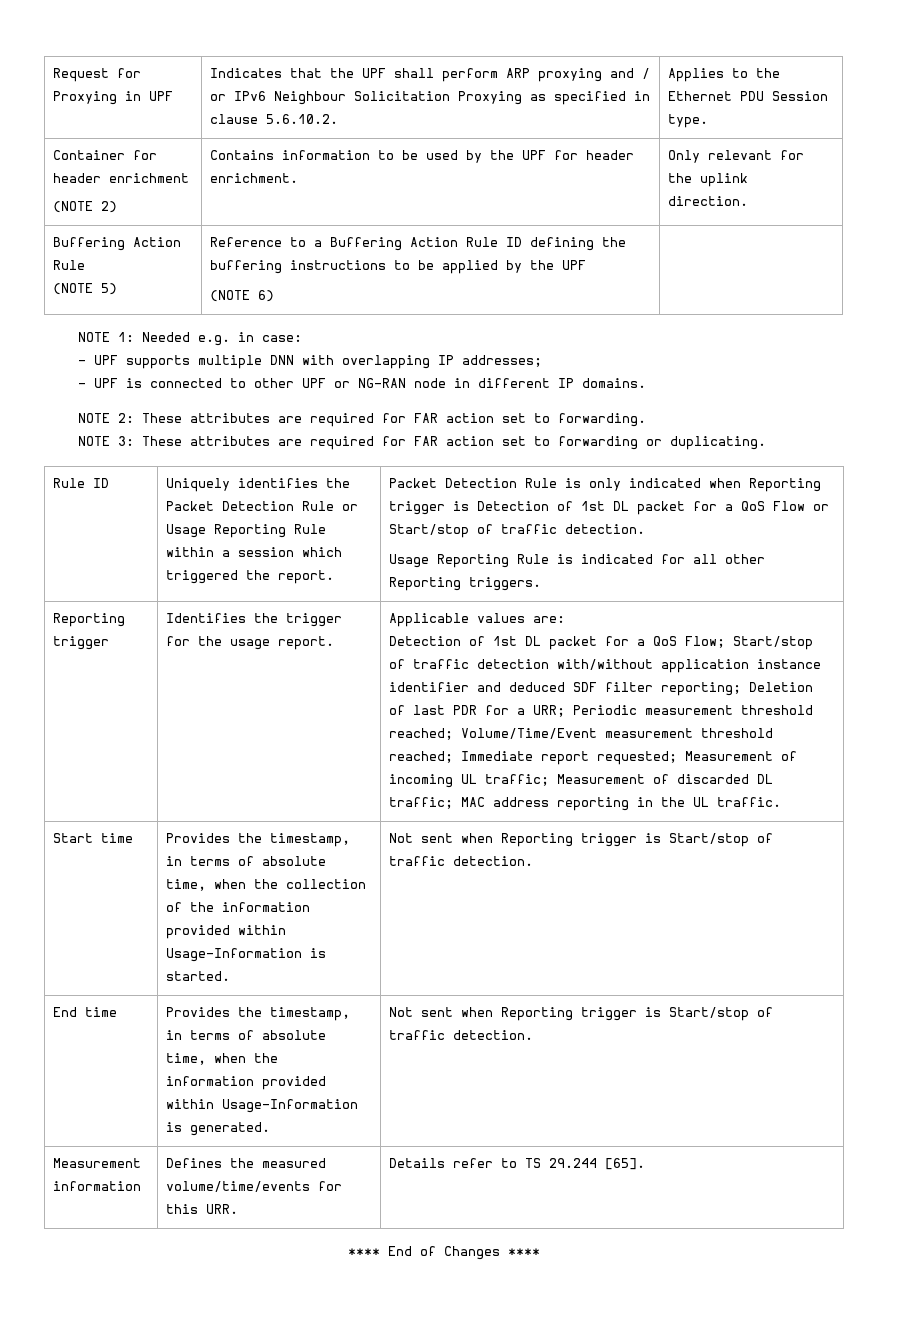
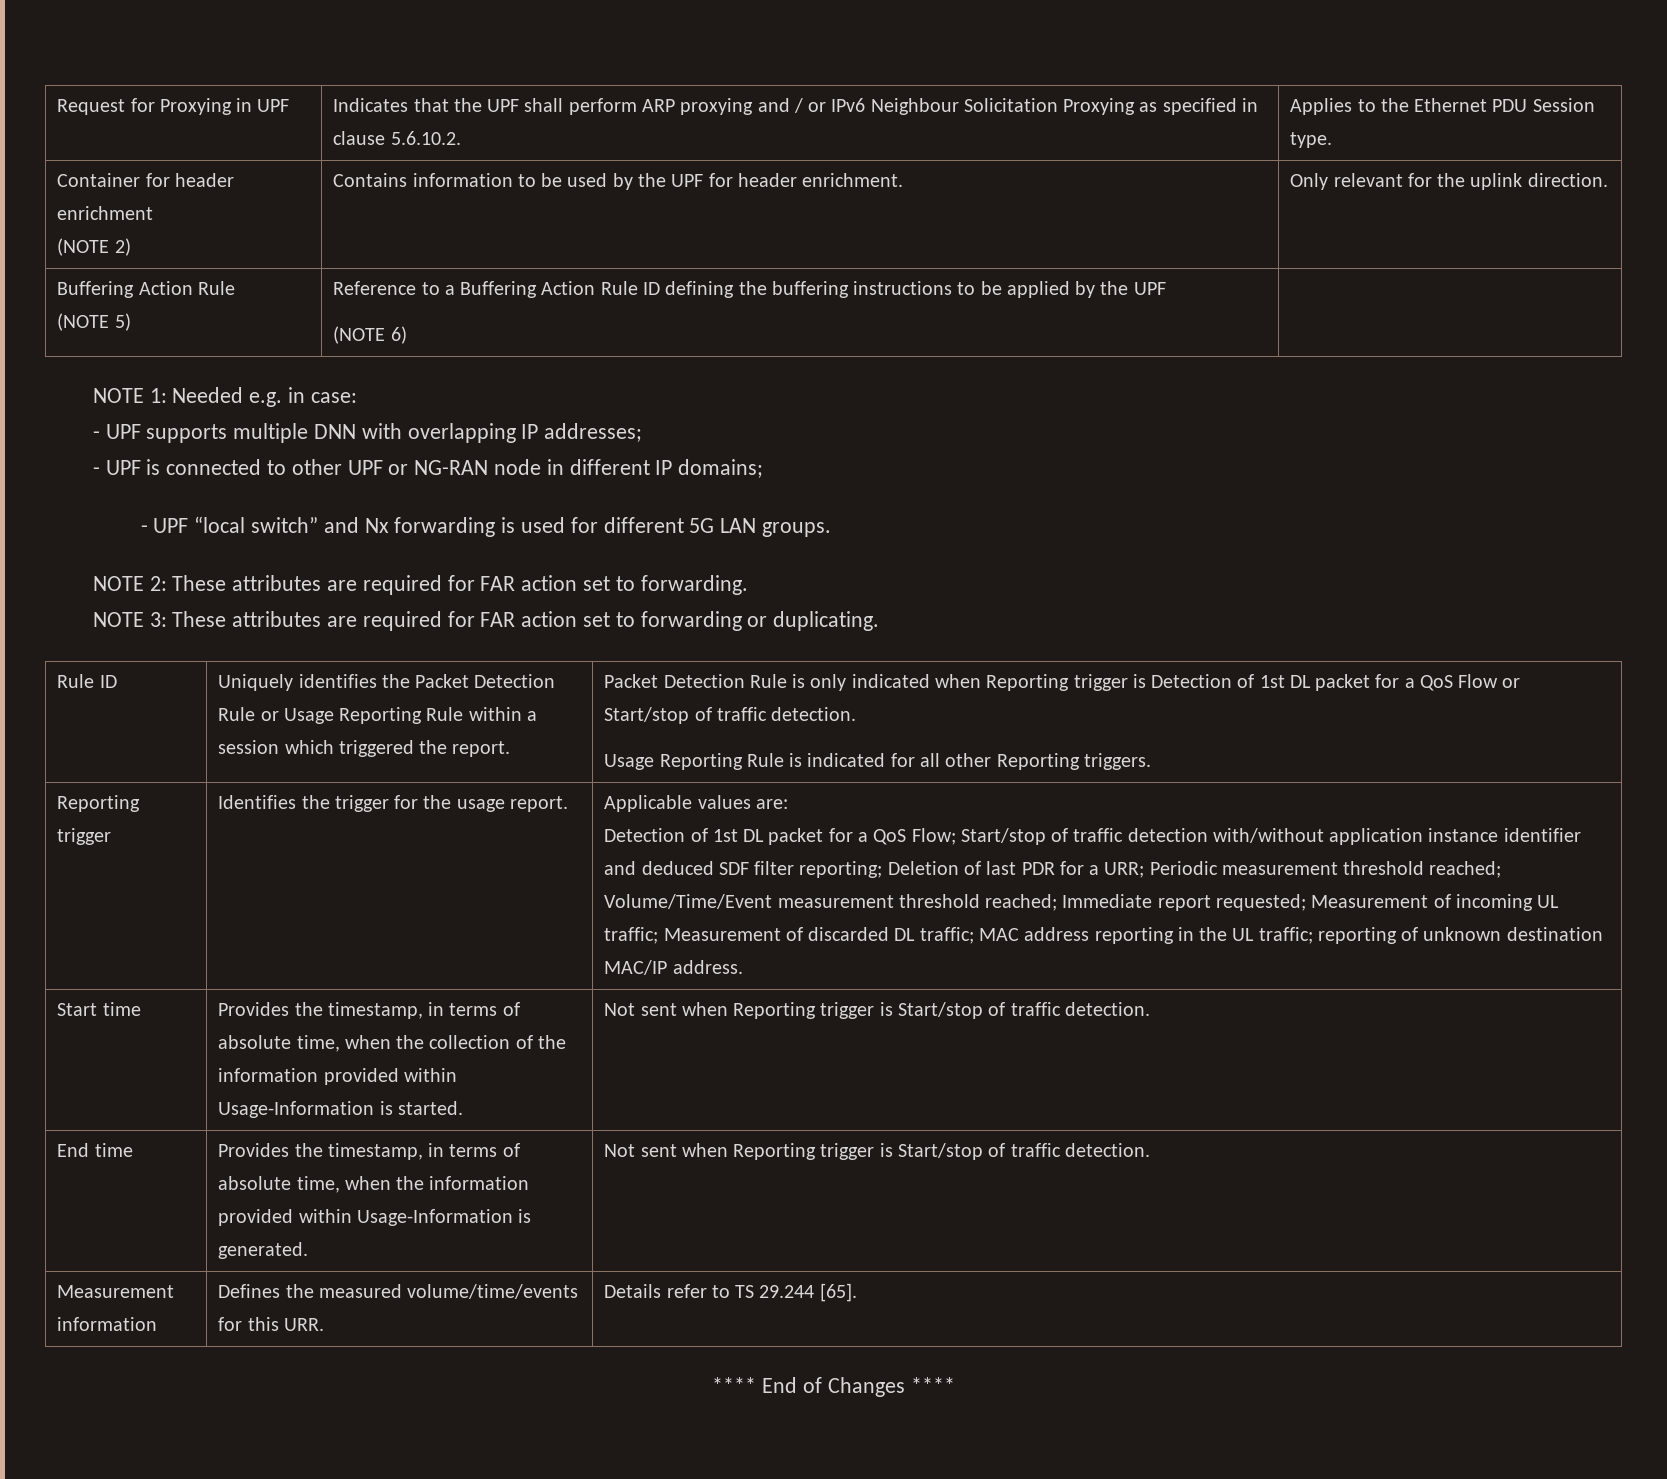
- - UPF is connected to other UPF or NG-RAN node in different IP domains.
+ - UPF is connected to other UPF or NG-RAN node in different IP domains;
+ - UPF “local switch” and Nx forwarding is used for different 5G LAN groups.
- Detection of 1st DL packet for a QoS Flow; Start/stop of traffic detection with/without application instance identifier and deduced SDF filter reporting; Deletion of last PDR for a URR; Periodic measurement threshold reached; Volume/Time/Event measurement threshold reached; Immediate report requested; Measurement of incoming UL traffic; Measurement of discarded DL traffic; MAC address reporting in the UL traffic.
+ Detection of 1st DL packet for a QoS Flow; Start/stop of traffic detection with/without application instance identifier and deduced SDF filter reporting; Deletion of last PDR for a URR; Periodic measurement threshold reached; Volume/Time/Event measurement threshold reached; Immediate report requested; Measurement of incoming UL traffic; Measurement of discarded DL traffic; MAC address reporting in the UL traffic; reporting of unknown destination MAC/IP address.

